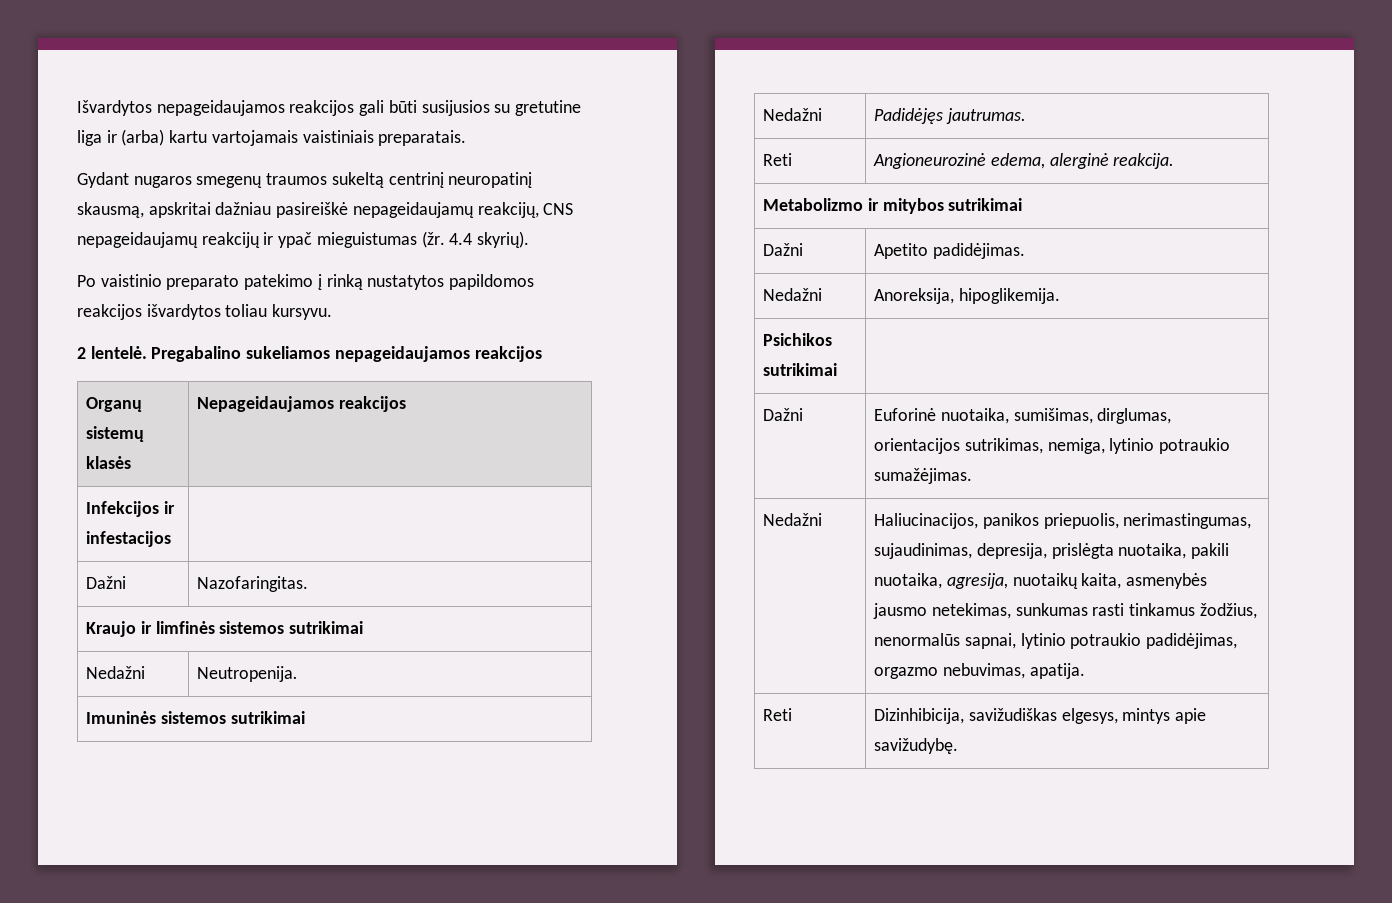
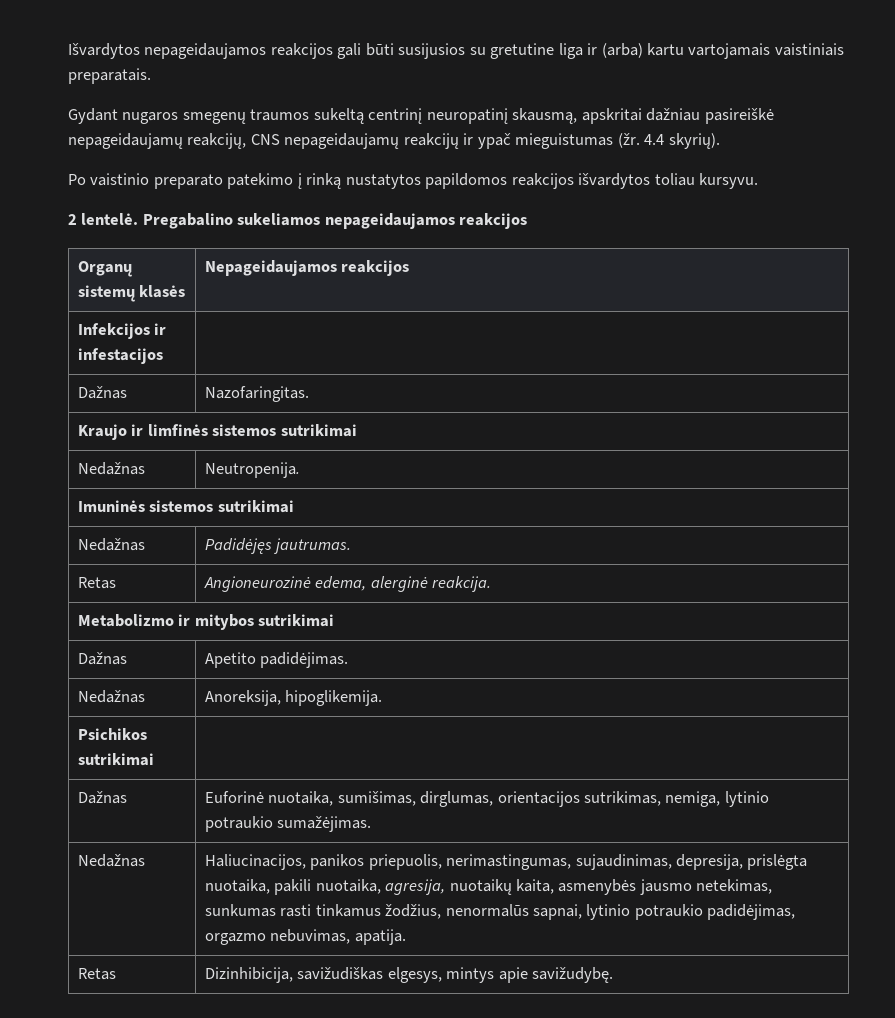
- Dažni | Nazofaringitas.
+ Dažnas | Nazofaringitas.
- Nedažni | Neutropenija.
+ Nedažnas | Neutropenija.
- Nedažni | Padidėjęs jautrumas.
+ Nedažnas | Padidėjęs jautrumas.
- Reti | Angioneurozinė edema, alerginė reakcija.
+ Retas | Angioneurozinė edema, alerginė reakcija.
- Dažni | Apetito padidėjimas.
+ Dažnas | Apetito padidėjimas.
- Nedažni | Anoreksija, hipoglikemija.
+ Nedažnas | Anoreksija, hipoglikemija.
- Dažni | Euforinė nuotaika, sumišimas, dirglumas, orientacijos sutrikimas, nemiga, lytinio potraukio sumažėjimas.
+ Dažnas | Euforinė nuotaika, sumišimas, dirglumas, orientacijos sutrikimas, nemiga, lytinio potraukio sumažėjimas.
- Nedažni | Haliucinacijos, panikos priepuolis, nerimastingumas, sujaudinimas, depresija, prislėgta nuotaika, pakili nuotaika, agresija, nuotaikų kaita, asmenybės jausmo netekimas, sunkumas rasti tinkamus žodžius, nenormalūs sapnai, lytinio potraukio padidėjimas, orgazmo nebuvimas, apatija.
+ Nedažnas | Haliucinacijos, panikos priepuolis, nerimastingumas, sujaudinimas, depresija, prislėgta nuotaika, pakili nuotaika, agresija, nuotaikų kaita, asmenybės jausmo netekimas, sunkumas rasti tinkamus žodžius, nenormalūs sapnai, lytinio potraukio padidėjimas, orgazmo nebuvimas, apatija.
- Reti | Dizinhibicija, savižudiškas elgesys, mintys apie savižudybę.
+ Retas | Dizinhibicija, savižudiškas elgesys, mintys apie savižudybę.

